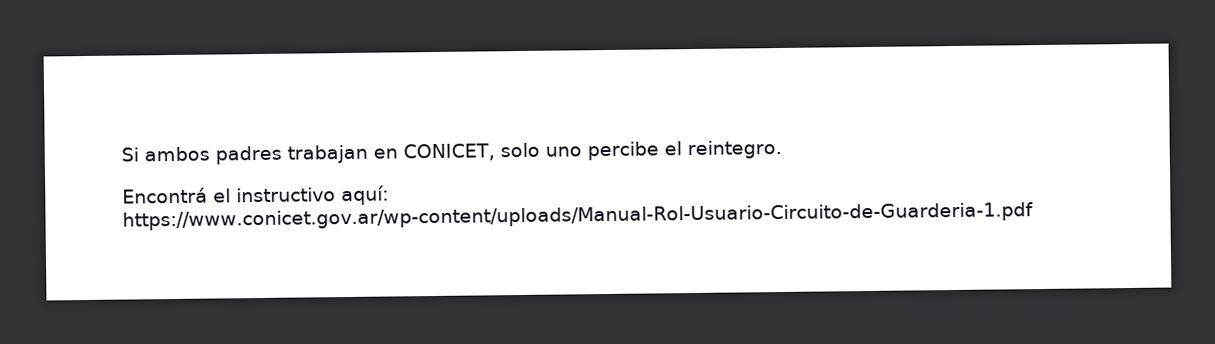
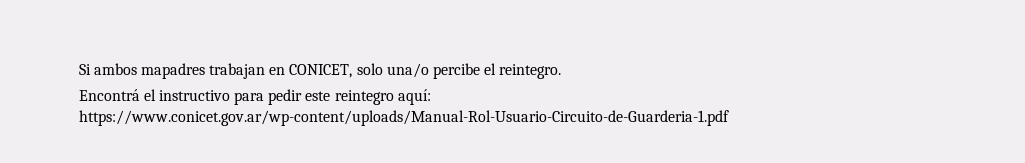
- Si ambos padres trabajan en CONICET, solo uno percibe el reintegro.
+ Si ambos mapadres trabajan en CONICET, solo una/o percibe el reintegro.
- Encontrá el instructivo aquí: https://www.conicet.gov.ar/wp-content/uploads/Manual-Rol-Usuario-Circuito-de-Guarderia-1.pdf
+ Encontrá el instructivo para pedir este reintegro aquí: https://www.conicet.gov.ar/wp-content/uploads/Manual-Rol-Usuario-Circuito-de-Guarderia-1.pdf

